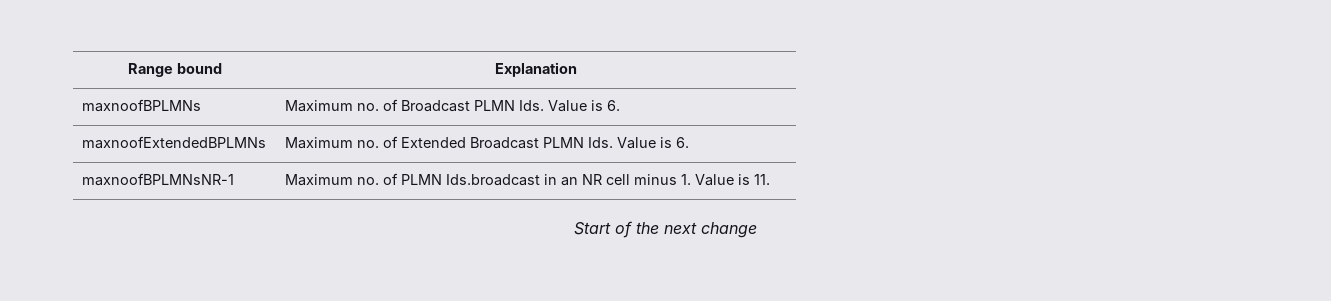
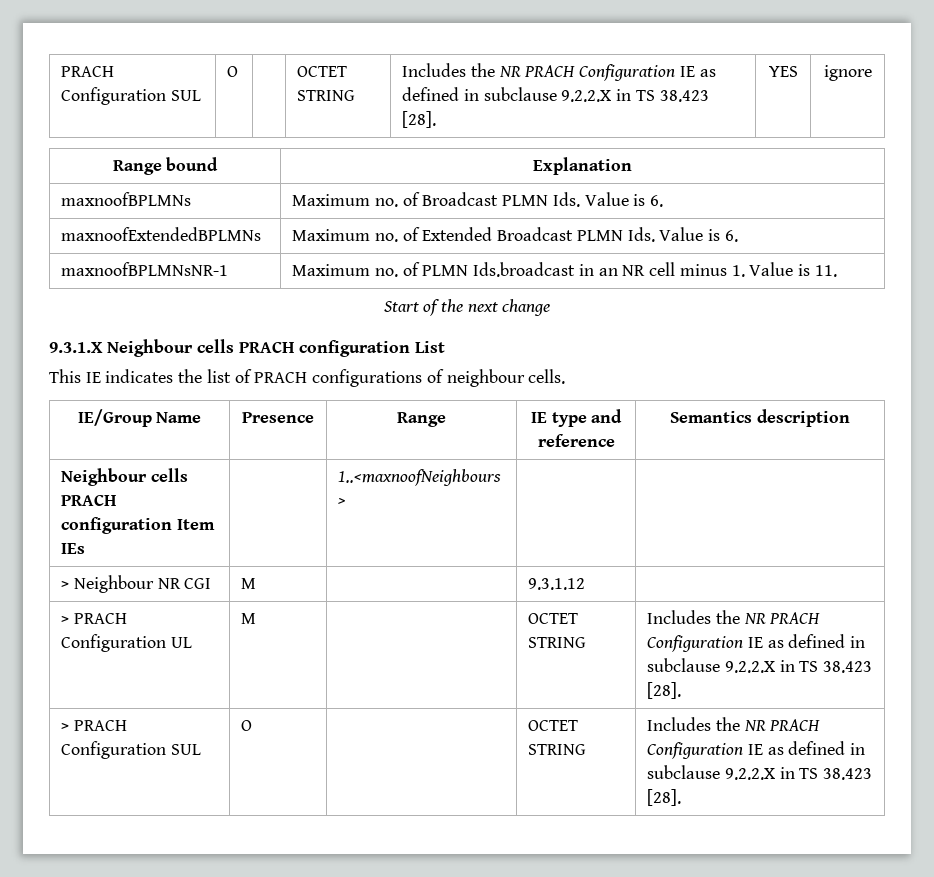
+ PRACH Configuration SUL | O | | OCTET STRING | Includes the NR PRACH Configuration IE as defined in subclause 9.2.2.X in TS 38.423 [28]. | YES | ignore
+ 9.3.1.X Neighbour cells PRACH configuration List
+ This IE indicates the list of PRACH configurations of neighbour cells.
+ IE/Group Name | Presence | Range | IE type and reference | Semantics description
+ Neighbour cells PRACH configuration Item IEs | | 1..<maxnoofNeighbours > | |
+ > Neighbour NR CGI | M | | 9.3.1.12 |
+ > PRACH Configuration UL | M | | OCTET STRING | Includes the NR PRACH Configuration IE as defined in subclause 9.2.2.X in TS 38.423 [28].
+ > PRACH Configuration SUL | O | | OCTET STRING | Includes the NR PRACH Configuration IE as defined in subclause 9.2.2.X in TS 38.423 [28].

